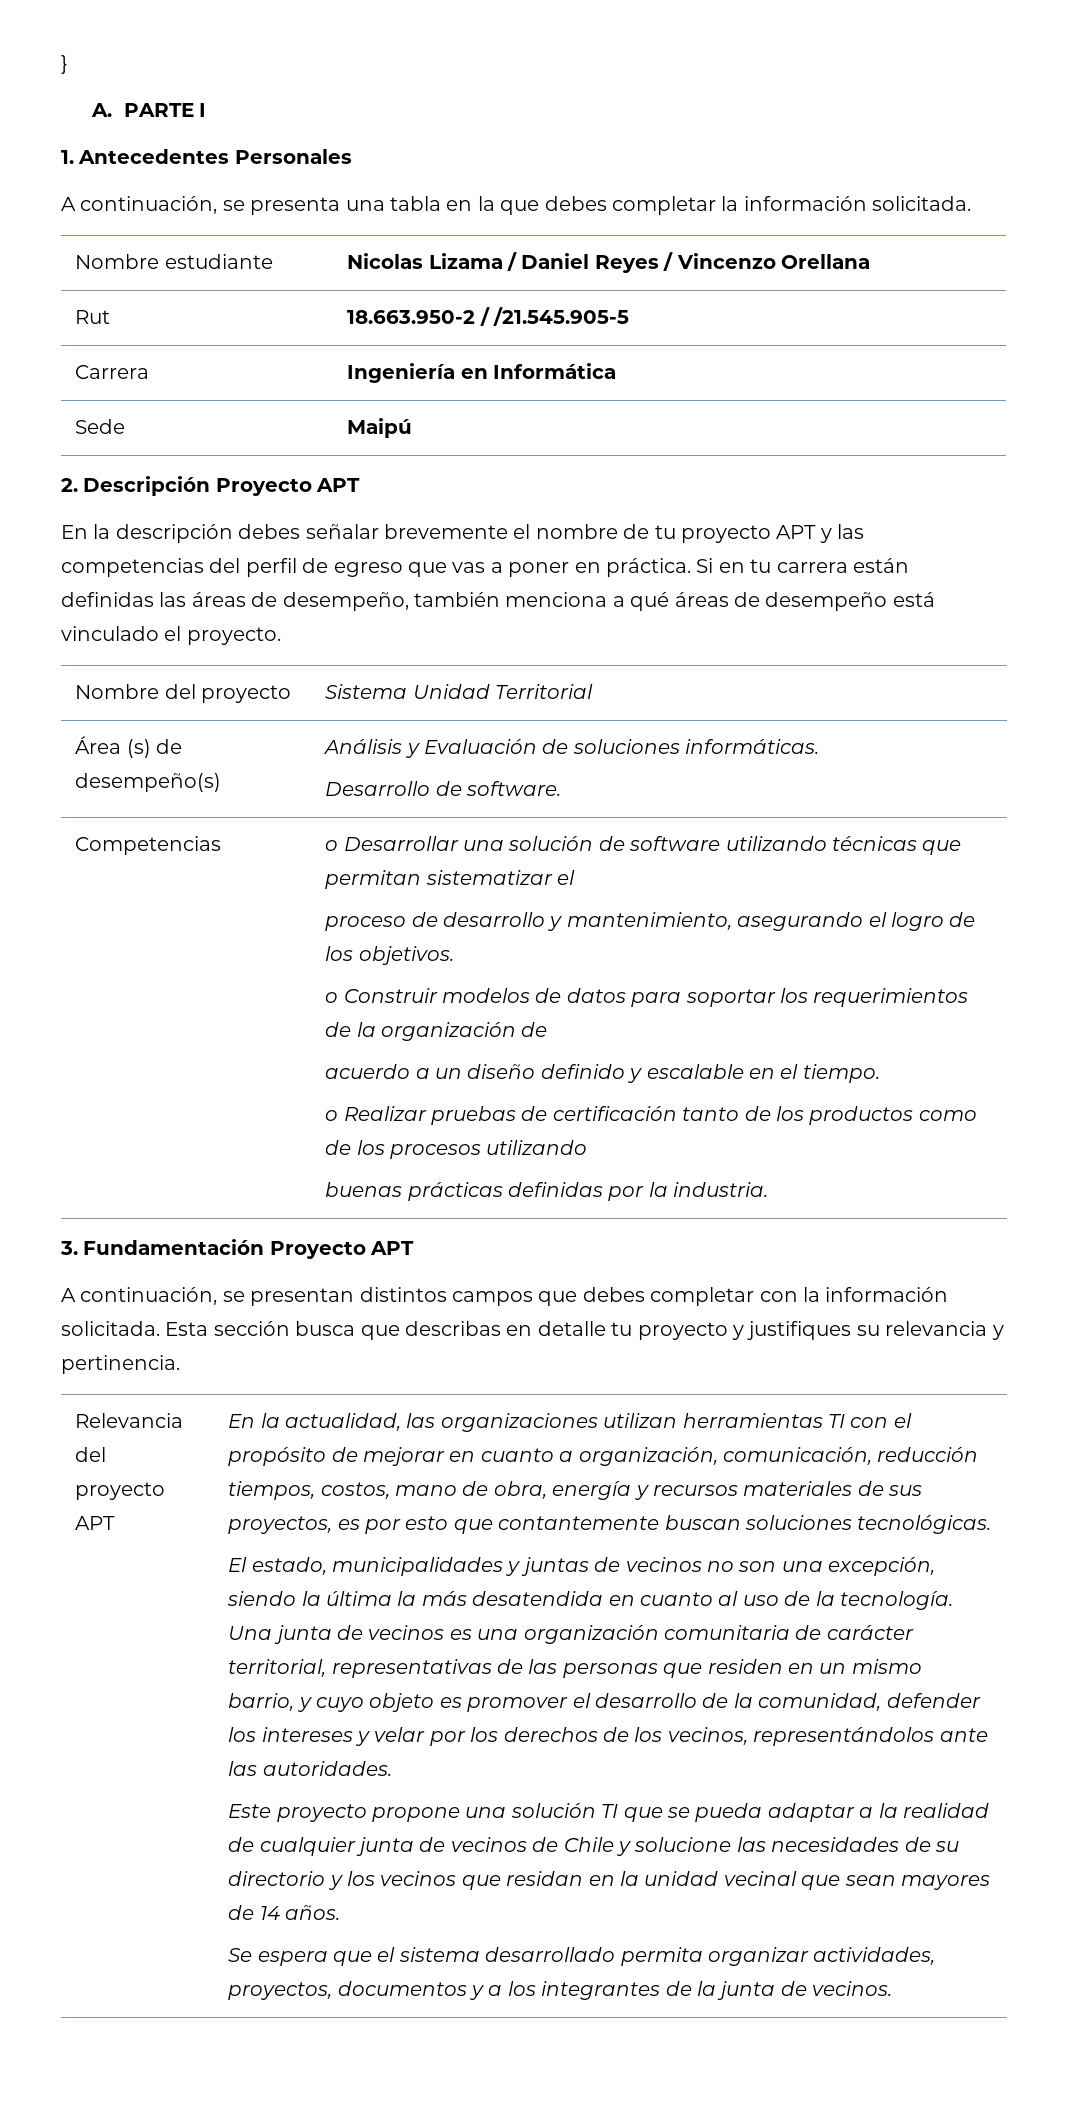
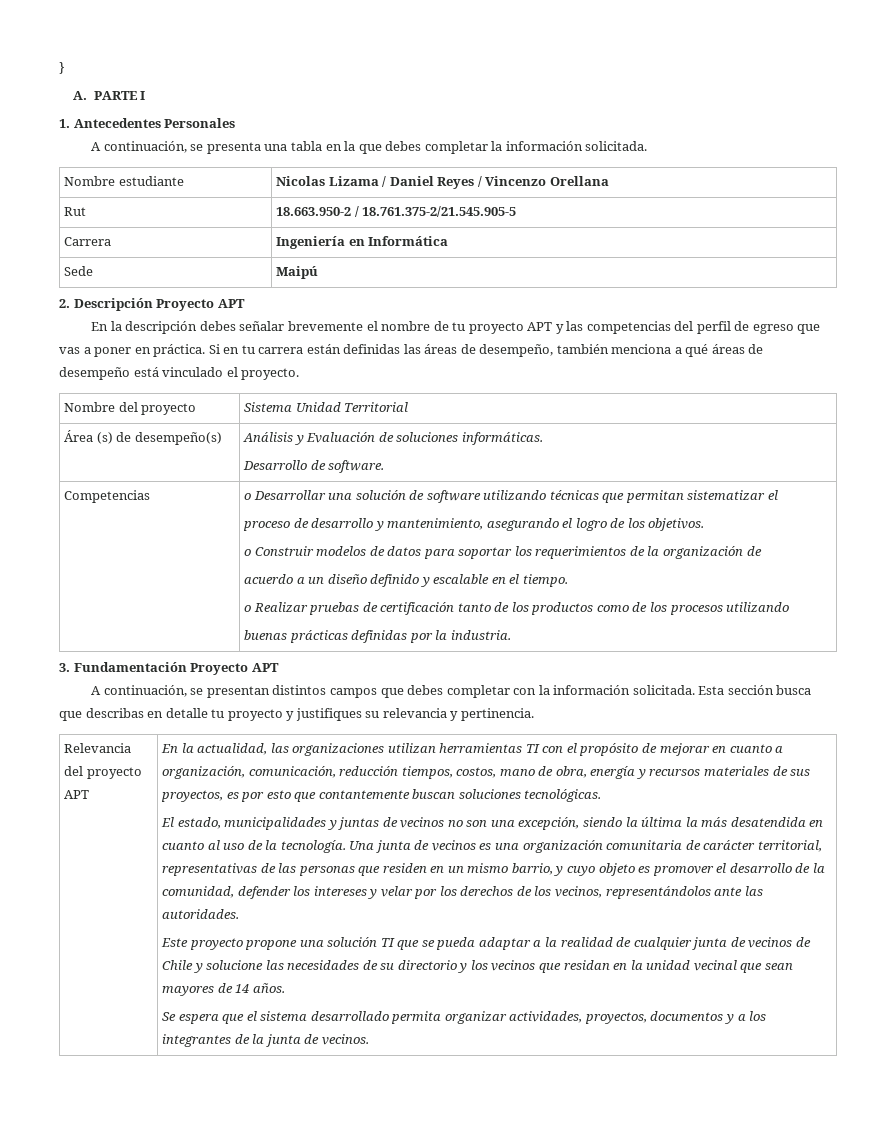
- Rut | 18.663.950-2 / /21.545.905-5
+ Rut | 18.663.950-2 / 18.761.375-2/21.545.905-5

